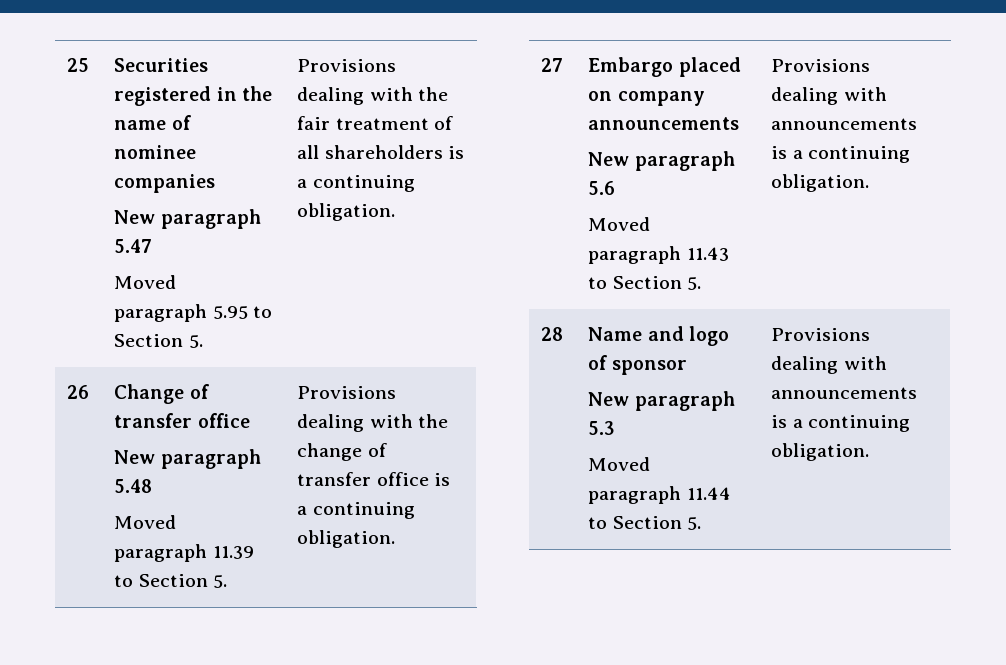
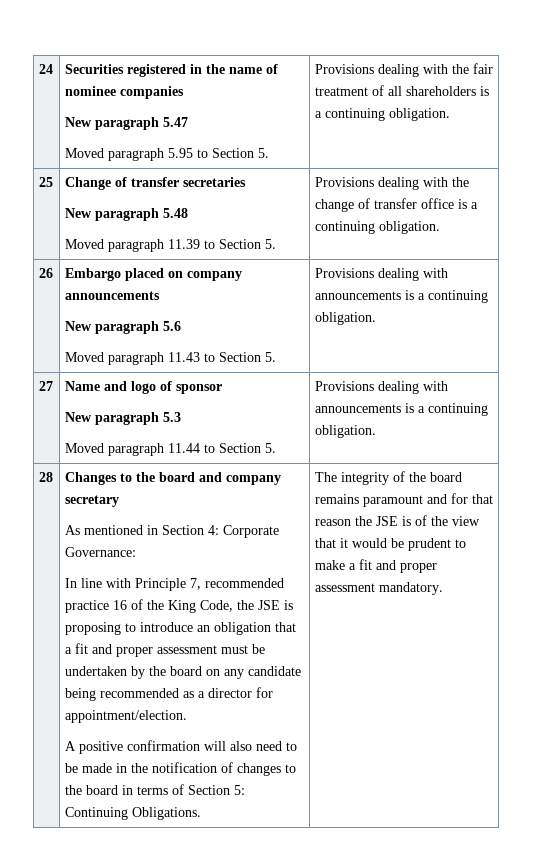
- 25 | Securities registered in the name of nominee companies
+ 24 | Securities registered in the name of nominee companies
- 26 | Change of transfer office
+ 25 | Change of transfer secretaries
- 27 | Embargo placed on company announcements
+ 26 | Embargo placed on company announcements
- 28 | Name and logo of sponsor
+ 27 | Name and logo of sponsor
+ 28 | Changes to the board and company secretary
+ As mentioned in Section 4: Corporate Governance:
+ In line with Principle 7, recommended practice 16 of the King Code, the JSE is proposing to introduce an obligation that a fit and proper assessment must be undertaken by the board on any candidate being recommended as a director for appointment/election.
+ A positive confirmation will also need to be made in the notification of changes to the board in terms of Section 5: Continuing Obligations. | The integrity of the board remains paramount and for that reason the JSE is of the view that it would be prudent to make a fit and proper assessment mandatory.

